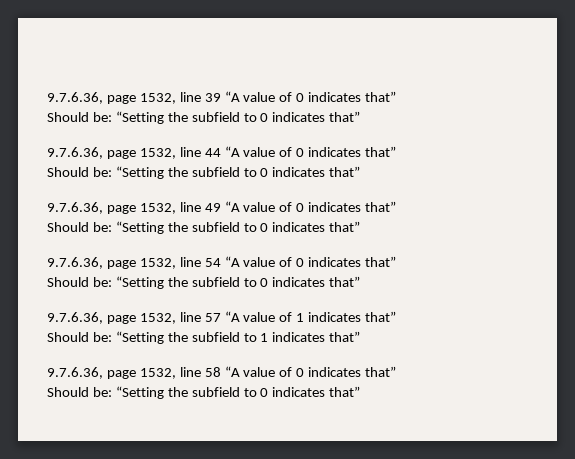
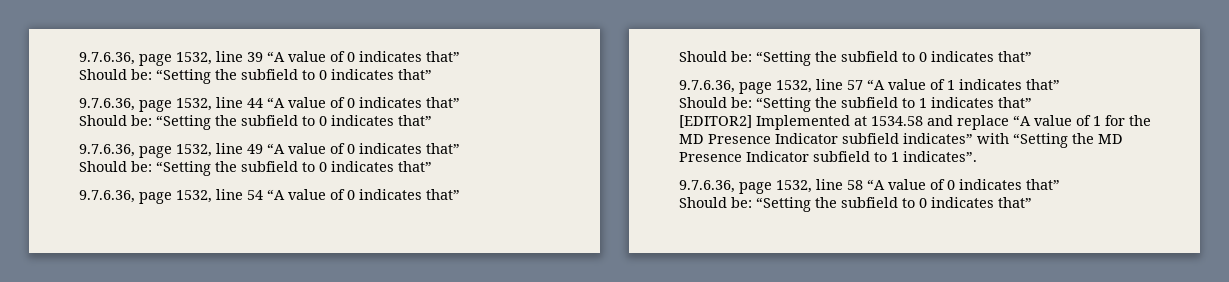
+ [EDITOR2] Implemented at 1534.58 and replace “A value of 1 for the MD Presence Indicator subfield indicates” with “Setting the MD Presence Indicator subfield to 1 indicates”.

